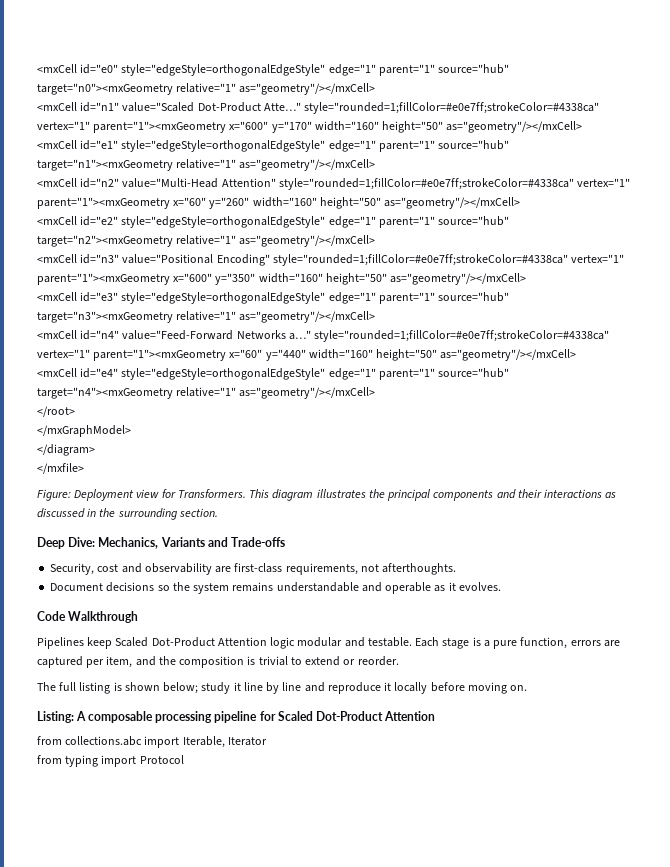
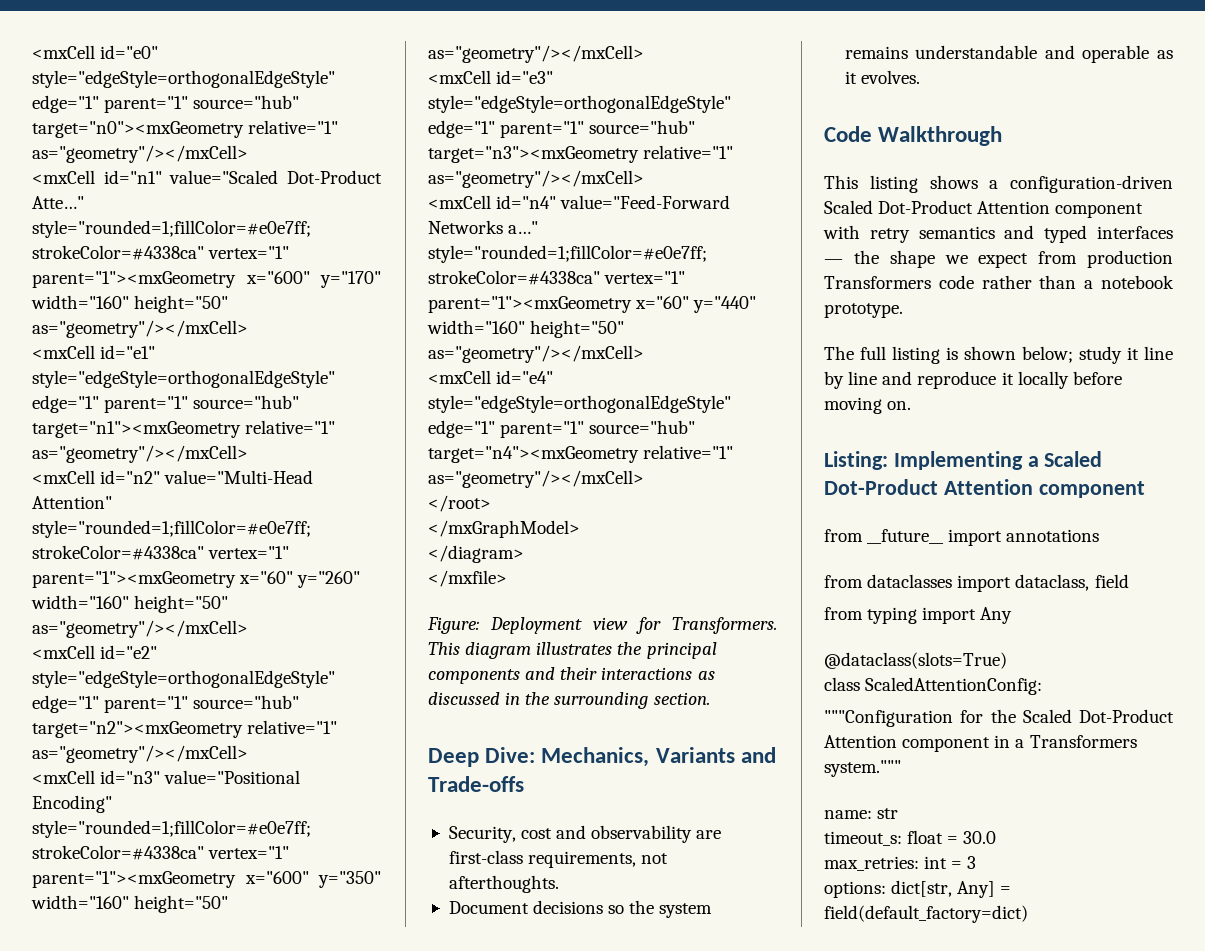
- Pipelines keep Scaled Dot-Product Attention logic modular and testable. Each stage is a pure function, errors are captured per item, and the composition is trivial to extend or reorder.
+ This listing shows a configuration-driven Scaled Dot-Product Attention component with retry semantics and typed interfaces — the shape we expect from production Transformers code rather than a notebook prototype.
- Listing: A composable processing pipeline for Scaled Dot-Product Attention
- from collections.abc import Iterable, Iterator
- from typing import Protocol
+ Listing: Implementing a Scaled Dot-Product Attention component
+ from __future__ import annotations
+ from dataclasses import dataclass, field
+ from typing import Any
+ @dataclass(slots=True)
+ class ScaledAttentionConfig:
+ """Configuration for the Scaled Dot-Product Attention component in a Transformers system."""
+ name: str
+ timeout_s: float = 30.0
+ max_retries: int = 3
+ options: dict[str, Any] = field(default_factory=dict)

